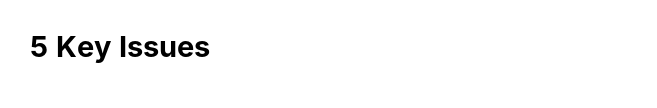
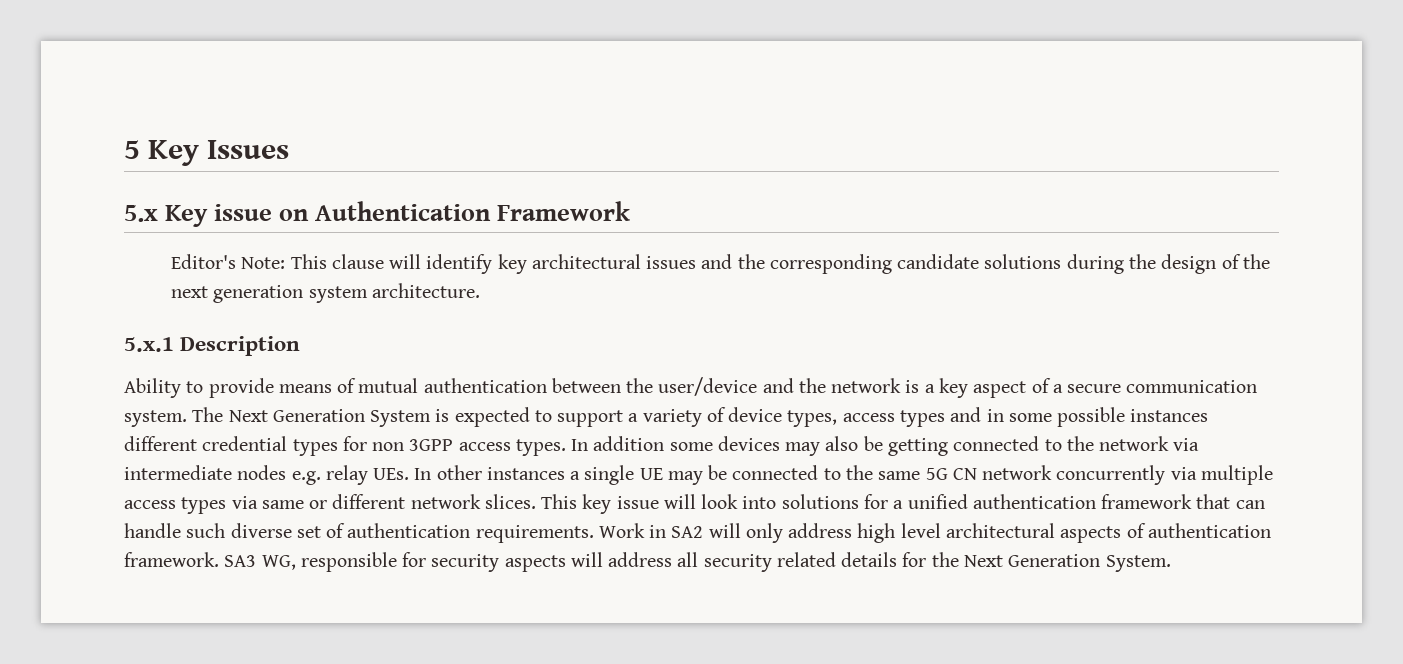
+ 5.x Key issue on Authentication Framework
+ Editor's Note: This clause will identify key architectural issues and the corresponding candidate solutions during the design of the next generation system architecture.
+ 5.x.1 Description
+ Ability to provide means of mutual authentication between the user/device and the network is a key aspect of a secure communication system. The Next Generation System is expected to support a variety of device types, access types and in some possible instances different credential types for non 3GPP access types. In addition some devices may also be getting connected to the network via intermediate nodes e.g. relay UEs. In other instances a single UE may be connected to the same 5G CN network concurrently via multiple access types via same or different network slices. This key issue will look into solutions for a unified authentication framework that can handle such diverse set of authentication requirements. Work in SA2 will only address high level architectural aspects of authentication framework. SA3 WG, responsible for security aspects will address all security related details for the Next Generation System.

